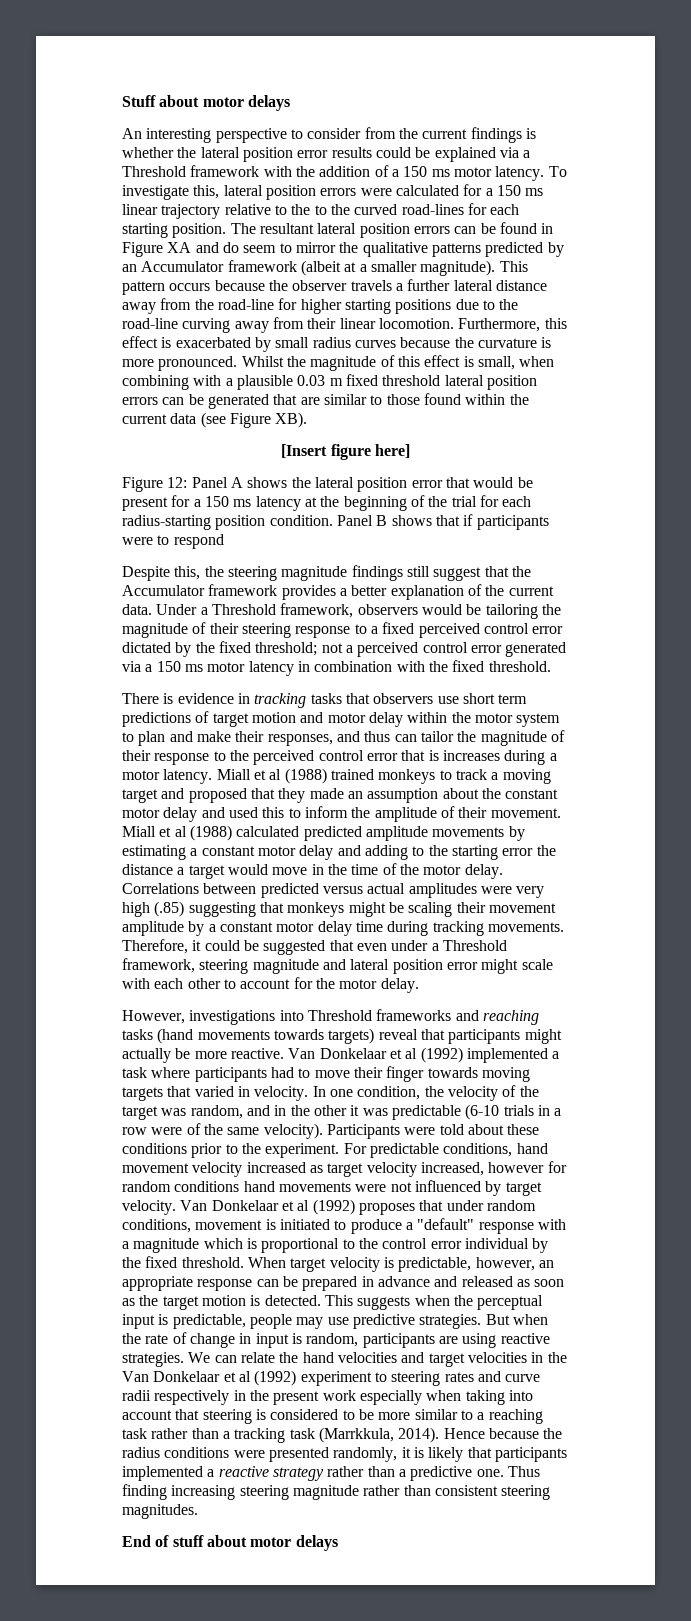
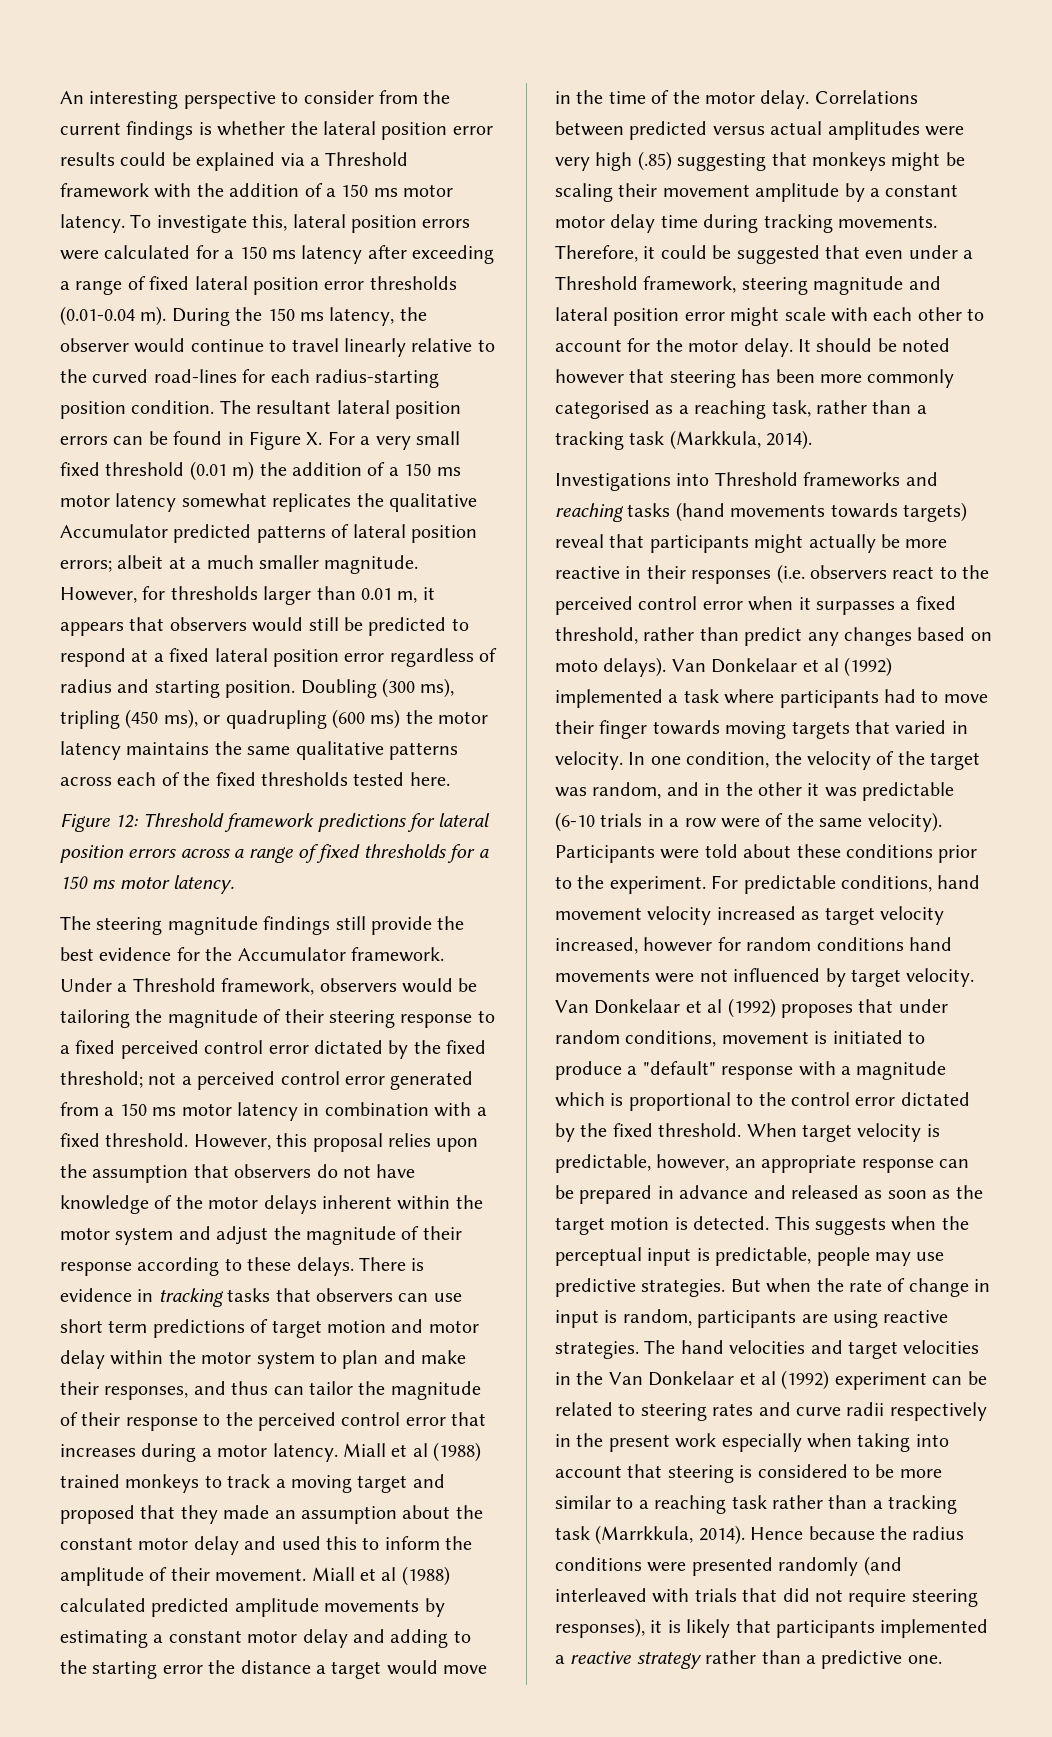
- Stuff about motor delays
- To investigate this, lateral position errors were calculated for a 150 ms linear trajectory relative to the to the curved road-lines for each starting position.
+ To investigate this, lateral position errors were calculated for a 150 ms latency after exceeding a range of fixed lateral position error thresholds (0.01-0.04 m). During the 150 ms latency, the observer would continue to travel linearly relative to the curved road-lines for each radius-starting position condition.
- The resultant lateral position errors can be found in Figure XA and do seem to mirror the qualitative patterns predicted by an Accumulator framework (albeit at a smaller magnitude). This pattern occurs because the observer travels a further lateral distance away from the road-line for higher starting positions due to the road-line curving away from their linear locomotion. Furthermore, this effect is exacerbated by small radius curves because the curvature is more pronounced. Whilst the magnitude of this effect is small, when combining with a plausible 0.03 m fixed threshold lateral position errors can be generated that are similar to those found within the current data (see Figure XB).
- [Insert figure here]
- Figure 12: Panel A shows the lateral position error that would be present for a 150 ms latency at the beginning of the trial for each radius-starting position condition. Panel B shows that if participants were to respond
- Despite this, the steering magnitude findings still suggest that the Accumulator framework provides a better explanation of the current data.
+ The resultant lateral position errors can be found in Figure X. For a very small fixed threshold (0.01 m) the addition of a 150 ms motor latency somewhat replicates the qualitative Accumulator predicted patterns of lateral position errors; albeit at a much smaller magnitude. However, for thresholds larger than 0.01 m, it appears that observers would still be predicted to respond at a fixed lateral position error regardless of radius and starting position. Doubling (300 ms), tripling (450 ms), or quadrupling (600 ms) the motor latency maintains the same qualitative patterns across each of the fixed thresholds tested here.
+ Figure 12: Threshold framework predictions for lateral position errors across a range of fixed thresholds for a 150 ms motor latency.
+ The steering magnitude findings still provide the best evidence for the Accumulator framework.
- not a perceived control error generated via a 150 ms motor latency in combination with the fixed threshold.
- There is evidence in tracking tasks that observers use short term predictions of target motion and motor delay within the motor system to plan and make their responses, and thus can tailor the magnitude of their response to the perceived control error that is increases during a motor latency.
+ not a perceived control error generated from a 150 ms motor latency in combination with a fixed threshold. However, this proposal relies upon the assumption that observers do not have knowledge of the motor delays inherent within the motor system and adjust the magnitude of their response according to these delays. There is evidence in tracking tasks that observers can use short term predictions of target motion and motor delay within the motor system to plan and make their responses, and thus can tailor the magnitude of their response to the perceived control error that increases during a motor latency.
- Therefore, it could be suggested that even under a Threshold framework, steering magnitude and lateral position error might scale with each other to account for the motor delay.
- However, investigations into Threshold frameworks and reaching tasks (hand movements towards targets) reveal that participants might actually be more reactive.
+ Therefore, it could be suggested that even under a Threshold framework, steering magnitude and lateral position error might scale with each other to account for the motor delay. It should be noted however that steering has been more commonly categorised as a reaching task, rather than a tracking task (Markkula, 2014).
+ Investigations into Threshold frameworks and reaching tasks (hand movements towards targets) reveal that participants might actually be more reactive in their responses (i.e. observers react to the perceived control error when it surpasses a fixed threshold, rather than predict any changes based on moto delays).
- Van Donkelaar et al (1992) proposes that under random conditions, movement is initiated to produce a "default" response with a magnitude which is proportional to the control error individual by the fixed threshold.
+ Van Donkelaar et al (1992) proposes that under random conditions, movement is initiated to produce a "default" response with a magnitude which is proportional to the control error dictated by the fixed threshold.
- We can relate the hand velocities and target velocities in the Van Donkelaar et al (1992) experiment to steering rates and curve radii respectively in the present work especially when taking into account that steering is considered to be more similar to a reaching task rather than a tracking task (Marrkkula, 2014).
+ The hand velocities and target velocities in the Van Donkelaar et al (1992) experiment can be related to steering rates and curve radii respectively in the present work especially when taking into account that steering is considered to be more similar to a reaching task rather than a tracking task (Marrkkula, 2014).
- Hence because the radius conditions were presented randomly, it is likely that participants implemented a reactive strategy rather than a predictive one. Thus finding increasing steering magnitude rather than consistent steering magnitudes.
- End of stuff about motor delays
+ Hence because the radius conditions were presented randomly (and interleaved with trials that did not require steering responses), it is likely that participants implemented a reactive strategy rather than a predictive one.

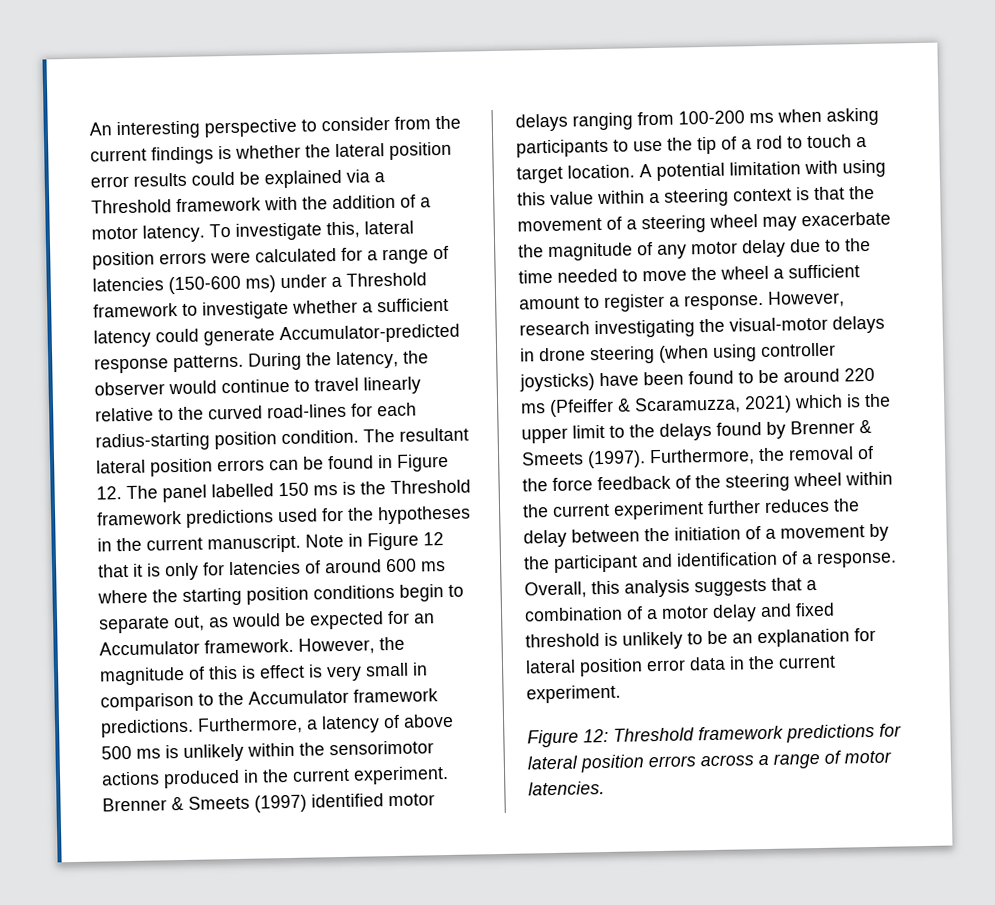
- An interesting perspective to consider from the current findings is whether the lateral position error results could be explained via a Threshold framework with the addition of a 150 ms motor latency.
+ An interesting perspective to consider from the current findings is whether the lateral position error results could be explained via a Threshold framework with the addition of a motor latency.
- To investigate this, lateral position errors were calculated for a 150 ms latency after exceeding a range of fixed lateral position error thresholds (0.01-0.04 m). During the 150 ms latency, the observer would continue to travel linearly relative to the curved road-lines for each radius-starting position condition.
+ To investigate this, lateral position errors were calculated for a range of latencies (150-600 ms) under a Threshold framework to investigate whether a sufficient latency could generate Accumulator-predicted response patterns. During the latency, the observer would continue to travel linearly relative to the curved road-lines for each radius-starting position condition.
- The resultant lateral position errors can be found in Figure X. For a very small fixed threshold (0.01 m) the addition of a 150 ms motor latency somewhat replicates the qualitative Accumulator predicted patterns of lateral position errors; albeit at a much smaller magnitude. However, for thresholds larger than 0.01 m, it appears that observers would still be predicted to respond at a fixed lateral position error regardless of radius and starting position. Doubling (300 ms), tripling (450 ms), or quadrupling (600 ms) the motor latency maintains the same qualitative patterns across each of the fixed thresholds tested here.
+ The resultant lateral position errors can be found in Figure 12. The panel labelled 150 ms is the Threshold framework predictions used for the hypotheses in the current manuscript. Note in Figure 12 that it is only for latencies of around 600 ms where the starting position conditions begin to separate out, as would be expected for an Accumulator framework. However, the magnitude of this is effect is very small in comparison to the Accumulator framework predictions. Furthermore, a latency of above 500 ms is unlikely within the sensorimotor actions produced in the current experiment. Brenner & Smeets (1997) identified motor delays ranging from 100-200 ms when asking participants to use the tip of a rod to touch a target location. A potential limitation with using this value within a steering context is that the movement of a steering wheel may exacerbate the magnitude of any motor delay due to the time needed to move the wheel a sufficient amount to register a response. However, research investigating the visual-motor delays in drone steering (when using controller joysticks) have been found to be around 220 ms (Pfeiffer & Scaramuzza, 2021) which is the upper limit to the delays found by Brenner & Smeets (1997). Furthermore, the removal of the force feedback of the steering wheel within the current experiment further reduces the delay between the initiation of a movement by the participant and identification of a response. Overall, this analysis suggests that a combination of a motor delay and fixed threshold is unlikely to be an explanation for lateral position error data in the current experiment.
- Figure 12: Threshold framework predictions for lateral position errors across a range of fixed thresholds for a 150 ms motor latency.
- The steering magnitude findings still provide the best evidence for the Accumulator framework. Under a Threshold framework, observers would be tailoring the magnitude of their steering response to a fixed perceived control error dictated by the fixed threshold; not a perceived control error generated from a 150 ms motor latency in combination with a fixed threshold. However, this proposal relies upon the assumption that observers do not have knowledge of the motor delays inherent within the motor system and adjust the magnitude of their response according to these delays. There is evidence in tracking tasks that observers can use short term predictions of target motion and motor delay within the motor system to plan and make their responses, and thus can tailor the magnitude of their response to the perceived control error that increases during a motor latency. Miall et al (1988) trained monkeys to track a moving target and proposed that they made an assumption about the constant motor delay and used this to inform the amplitude of their movement. Miall et al (1988) calculated predicted amplitude movements by estimating a constant motor delay and adding to the starting error the distance a target would move in the time of the motor delay. Correlations between predicted versus actual amplitudes were very high (.85) suggesting that monkeys might be scaling their movement amplitude by a constant motor delay time during tracking movements. Therefore, it could be suggested that even under a Threshold framework, steering magnitude and lateral position error might scale with each other to account for the motor delay. It should be noted however that steering has been more commonly categorised as a reaching task, rather than a tracking task (Markkula, 2014).
- Investigations into Threshold frameworks and reaching tasks (hand movements towards targets) reveal that participants might actually be more reactive in their responses (i.e. observers react to the perceived control error when it surpasses a fixed threshold, rather than predict any changes based on moto delays). Van Donkelaar et al (1992) implemented a task where participants had to move their finger towards moving targets that varied in velocity. In one condition, the velocity of the target was random, and in the other it was predictable (6-10 trials in a row were of the same velocity). Participants were told about these conditions prior to the experiment. For predictable conditions, hand movement velocity increased as target velocity increased, however for random conditions hand movements were not influenced by target velocity. Van Donkelaar et al (1992) proposes that under random conditions, movement is initiated to produce a "default" response with a magnitude which is proportional to the control error dictated by the fixed threshold. When target velocity is predictable, however, an appropriate response can be prepared in advance and released as soon as the target motion is detected. This suggests when the perceptual input is predictable, people may use predictive strategies. But when the rate of change in input is random, participants are using reactive strategies. The hand velocities and target velocities in the Van Donkelaar et al (1992) experiment can be related to steering rates and curve radii respectively in the present work especially when taking into account that steering is considered to be more similar to a reaching task rather than a tracking task (Marrkkula, 2014). Hence because the radius conditions were presented randomly (and interleaved with trials that did not require steering responses), it is likely that participants implemented a reactive strategy rather than a predictive one.
+ Figure 12: Threshold framework predictions for lateral position errors across a range of motor latencies.

